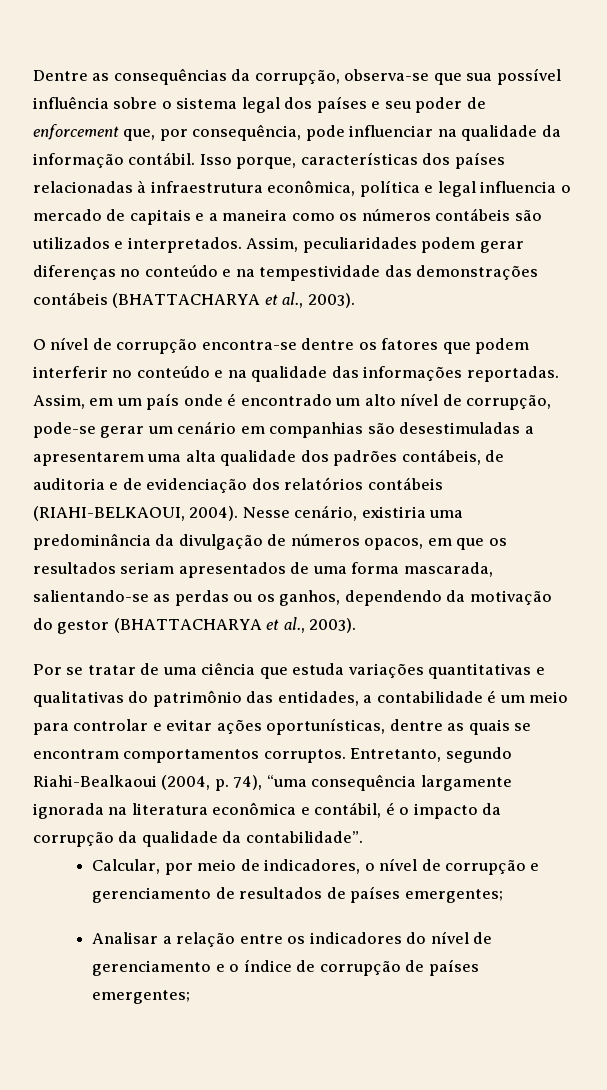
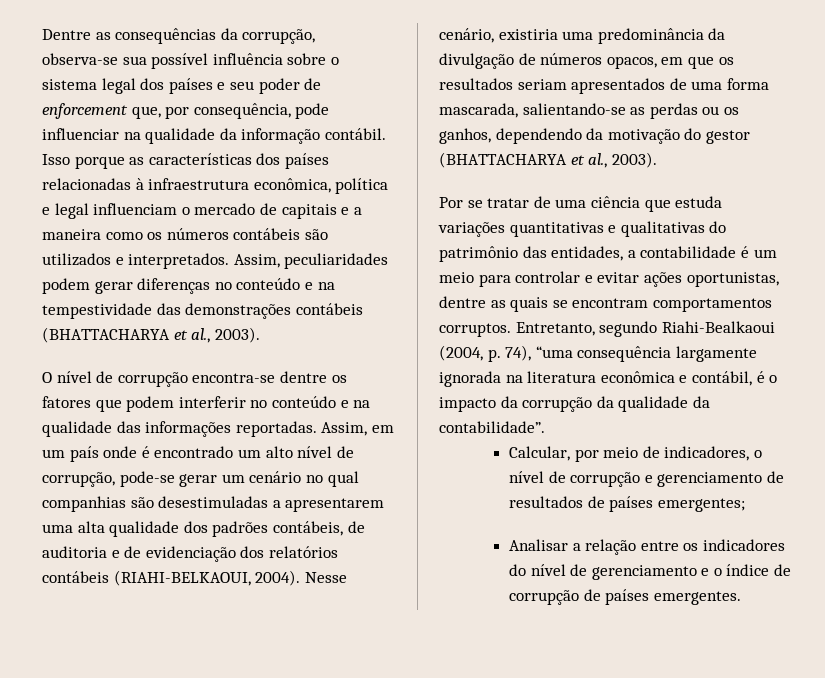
- Dentre as consequências da corrupção, observa-se que sua possível influência sobre o sistema legal dos países e seu poder de enforcement que, por consequência, pode influenciar na qualidade da informação contábil.
+ Dentre as consequências da corrupção, observa-se sua possível influência sobre o sistema legal dos países e seu poder de enforcement que, por consequência, pode influenciar na qualidade da informação contábil.
- Isso porque, características dos países relacionadas à infraestrutura econômica, política e legal influencia o mercado de capitais e a maneira como os números contábeis são utilizados e interpretados.
+ Isso porque as características dos países relacionadas à infraestrutura econômica, política e legal influenciam o mercado de capitais e a maneira como os números contábeis são utilizados e interpretados.
- Assim, em um país onde é encontrado um alto nível de corrupção, pode-se gerar um cenário em companhias são desestimuladas a apresentarem uma alta qualidade dos padrões contábeis, de auditoria e de evidenciação dos relatórios contábeis (RIAHI-BELKAOUI, 2004).
+ Assim, em um país onde é encontrado um alto nível de corrupção, pode-se gerar um cenário no qual companhias são desestimuladas a apresentarem uma alta qualidade dos padrões contábeis, de auditoria e de evidenciação dos relatórios contábeis (RIAHI-BELKAOUI, 2004).
- Por se tratar de uma ciência que estuda variações quantitativas e qualitativas do patrimônio das entidades, a contabilidade é um meio para controlar e evitar ações oportunísticas, dentre as quais se encontram comportamentos corruptos.
+ Por se tratar de uma ciência que estuda variações quantitativas e qualitativas do patrimônio das entidades, a contabilidade é um meio para controlar e evitar ações oportunistas, dentre as quais se encontram comportamentos corruptos.
- Analisar a relação entre os indicadores do nível de gerenciamento e o índice de corrupção de países emergentes;
+ Analisar a relação entre os indicadores do nível de gerenciamento e o índice de corrupção de países emergentes.

